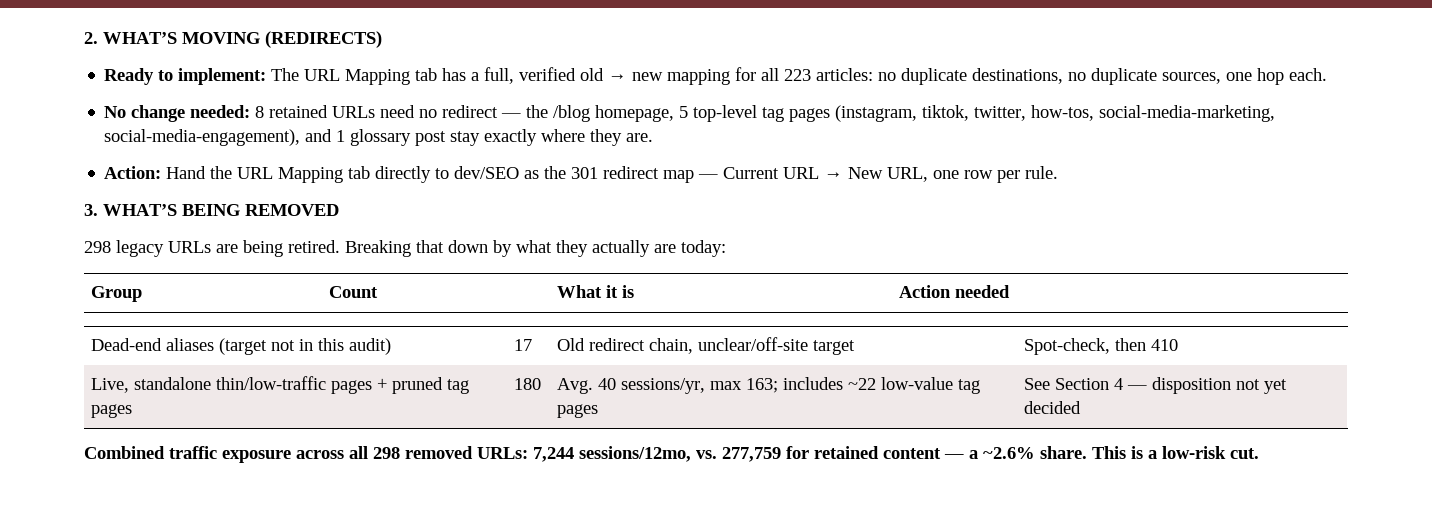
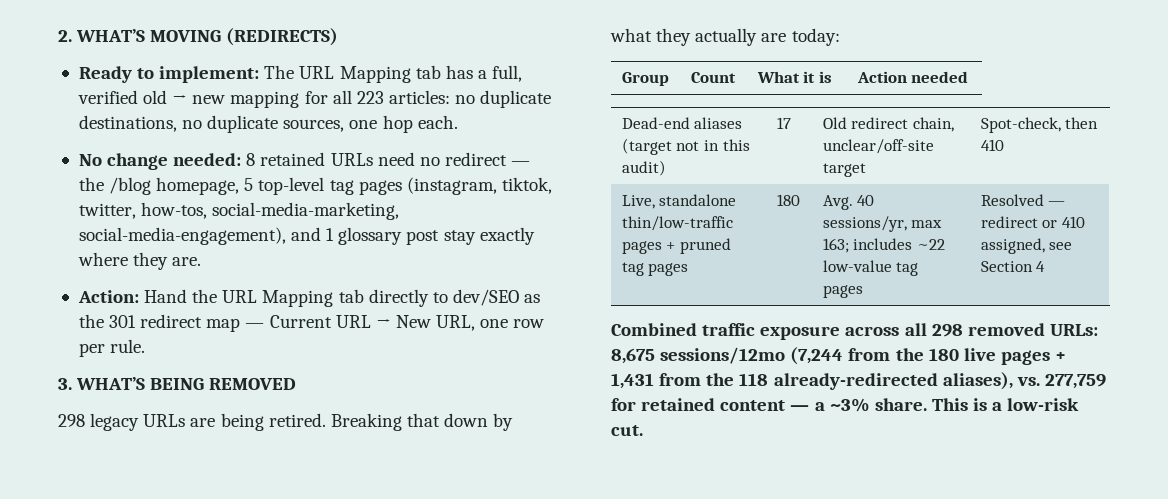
- Live, standalone thin/low-traffic pages + pruned tag pages | 180 | Avg. 40 sessions/yr, max 163; includes ~22 low-value tag pages | See Section 4 — disposition not yet decided
+ Live, standalone thin/low-traffic pages + pruned tag pages | 180 | Avg. 40 sessions/yr, max 163; includes ~22 low-value tag pages | Resolved — redirect or 410 assigned, see Section 4
- Combined traffic exposure across all 298 removed URLs: 7,244 sessions/12mo, vs. 277,759 for retained content — a ~2.6% share.
+ Combined traffic exposure across all 298 removed URLs: 8,675 sessions/12mo (7,244 from the 180 live pages + 1,431 from the 118 already-redirected aliases), vs. 277,759 for retained content — a ~3% share.

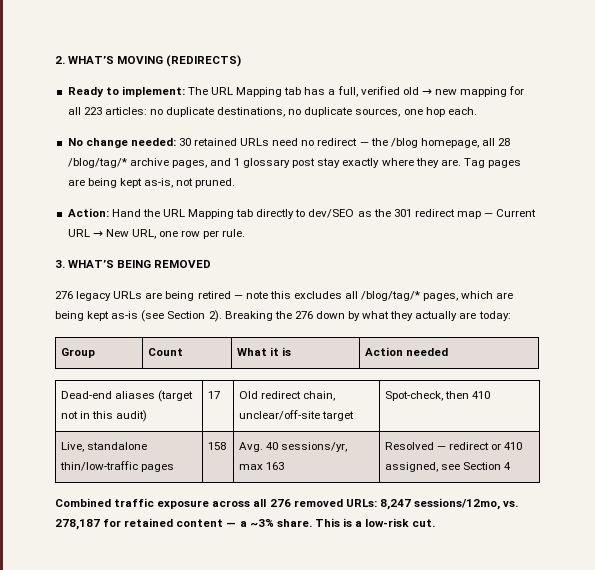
- No change needed: 8 retained URLs need no redirect — the /blog homepage, 5 top-level tag pages (instagram, tiktok, twitter, how-tos, social-media-marketing, social-media-engagement), and 1 glossary post stay exactly where they are.
+ No change needed: 30 retained URLs need no redirect — the /blog homepage, all 28 /blog/tag/* archive pages, and 1 glossary post stay exactly where they are. Tag pages are being kept as-is, not pruned.
- 298 legacy URLs are being retired. Breaking that down by what they actually are today:
+ 276 legacy URLs are being retired — note this excludes all /blog/tag/* pages, which are being kept as-is (see Section 2). Breaking the 276 down by what they actually are today:
- Live, standalone thin/low-traffic pages + pruned tag pages | 180 | Avg. 40 sessions/yr, max 163; includes ~22 low-value tag pages | Resolved — redirect or 410 assigned, see Section 4
+ Live, standalone thin/low-traffic pages | 158 | Avg. 40 sessions/yr, max 163 | Resolved — redirect or 410 assigned, see Section 4
- Combined traffic exposure across all 298 removed URLs: 8,675 sessions/12mo (7,244 from the 180 live pages + 1,431 from the 118 already-redirected aliases), vs. 277,759 for retained content — a ~3% share.
+ Combined traffic exposure across all 276 removed URLs: 8,247 sessions/12mo, vs. 278,187 for retained content — a ~3% share.

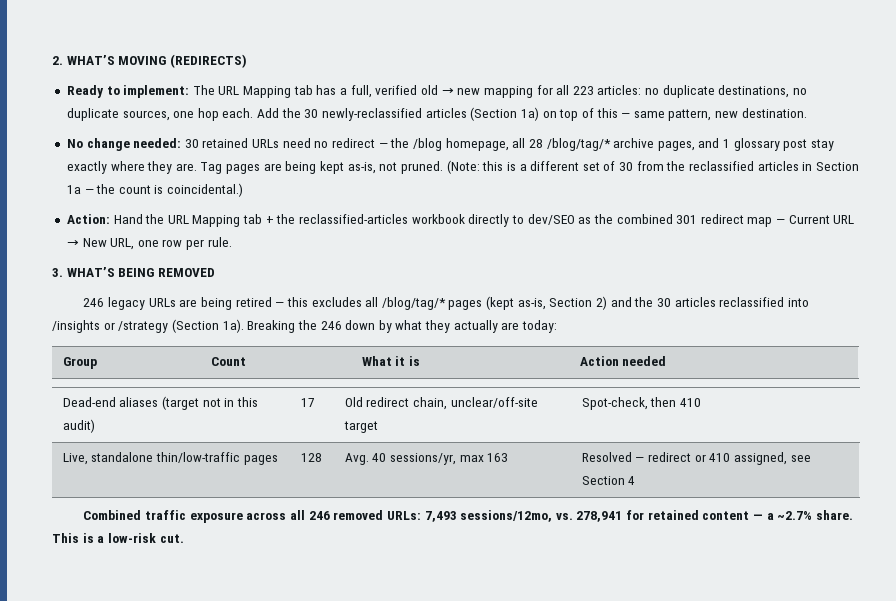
+ Add the 30 newly-reclassified articles (Section 1a) on top of this — same pattern, new destination.
+ (Note: this is a different set of 30 from the reclassified articles in Section 1a — the count is coincidental.)
- Action: Hand the URL Mapping tab directly to dev/SEO as the 301 redirect map — Current URL → New URL, one row per rule.
+ Action: Hand the URL Mapping tab + the reclassified-articles workbook directly to dev/SEO as the combined 301 redirect map — Current URL → New URL, one row per rule.
- 276 legacy URLs are being retired — note this excludes all /blog/tag/* pages, which are being kept as-is (see Section 2).
+ 246 legacy URLs are being retired — this excludes all /blog/tag/* pages (kept as-is, Section 2) and the 30 articles reclassified into /insights or /strategy (Section 1a).
- Breaking the 276 down by what they actually are today:
+ Breaking the 246 down by what they actually are today:
- Live, standalone thin/low-traffic pages | 158 | Avg. 40 sessions/yr, max 163 | Resolved — redirect or 410 assigned, see Section 4
+ Live, standalone thin/low-traffic pages | 128 | Avg. 40 sessions/yr, max 163 | Resolved — redirect or 410 assigned, see Section 4
- Combined traffic exposure across all 276 removed URLs: 8,247 sessions/12mo, vs. 278,187 for retained content — a ~3% share.
+ Combined traffic exposure across all 246 removed URLs: 7,493 sessions/12mo, vs. 278,941 for retained content — a ~2.7% share.

